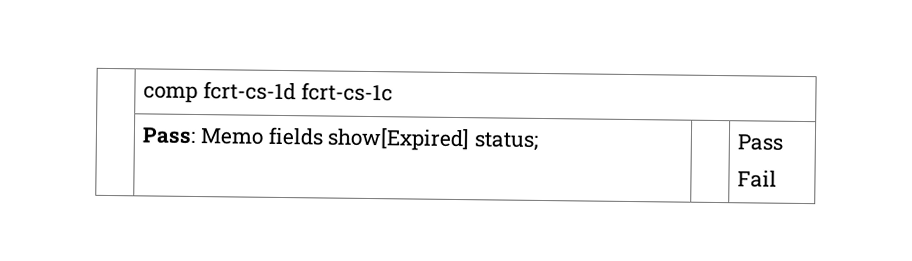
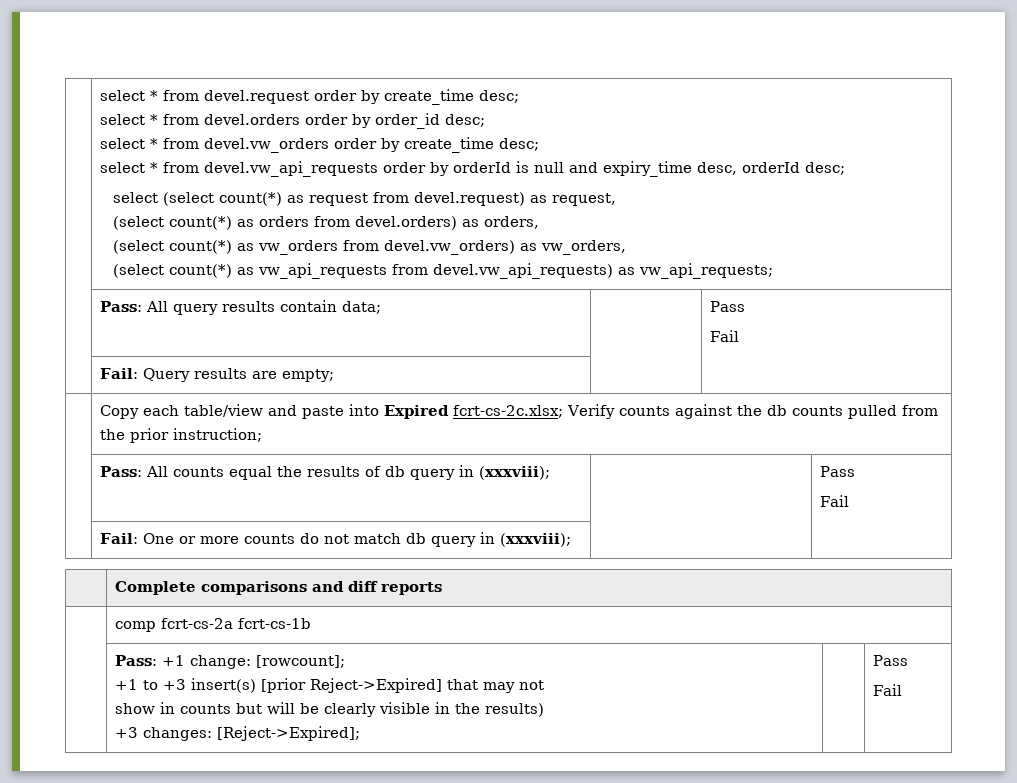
- comp fcrt-cs-1d fcrt-cs-1c
- | Pass: Memo fields show[Expired] status; | | Pass
+ select * from devel.request order by create_time desc;
+ select * from devel.orders order by order_id desc;
+ select * from devel.vw_orders order by create_time desc;
+ select * from devel.vw_api_requests order by orderId is null and expiry_time desc, orderId desc;
+ select (select count(*) as request from devel.request) as request,
+ (select count(*) as orders from devel.orders) as orders,
+ (select count(*) as vw_orders from devel.vw_orders) as vw_orders,
+ (select count(*) as vw_api_requests from devel.vw_api_requests) as vw_api_requests;
+ | Pass: All query results contain data; | | Pass
+ Fail
+ | Fail: Query results are empty; | |
+ | Copy each table/view and paste into Expired fcrt-cs-2c.xlsx; Verify counts against the db counts pulled from the prior instruction;
+ | Pass: All counts equal the results of db query in (xxxviii); | | Pass
+ Fail
+ | Fail: One or more counts do not match db query in (xxxviii); | |
+ | Complete comparisons and diff reports
+ | comp fcrt-cs-2a fcrt-cs-1b
+ | Pass: +1 change: [rowcount];
+ +1 to +3 insert(s) [prior Reject->Expired] that may not
+ show in counts but will be clearly visible in the results)
+ +3 changes: [Reject->Expired]; | | Pass

